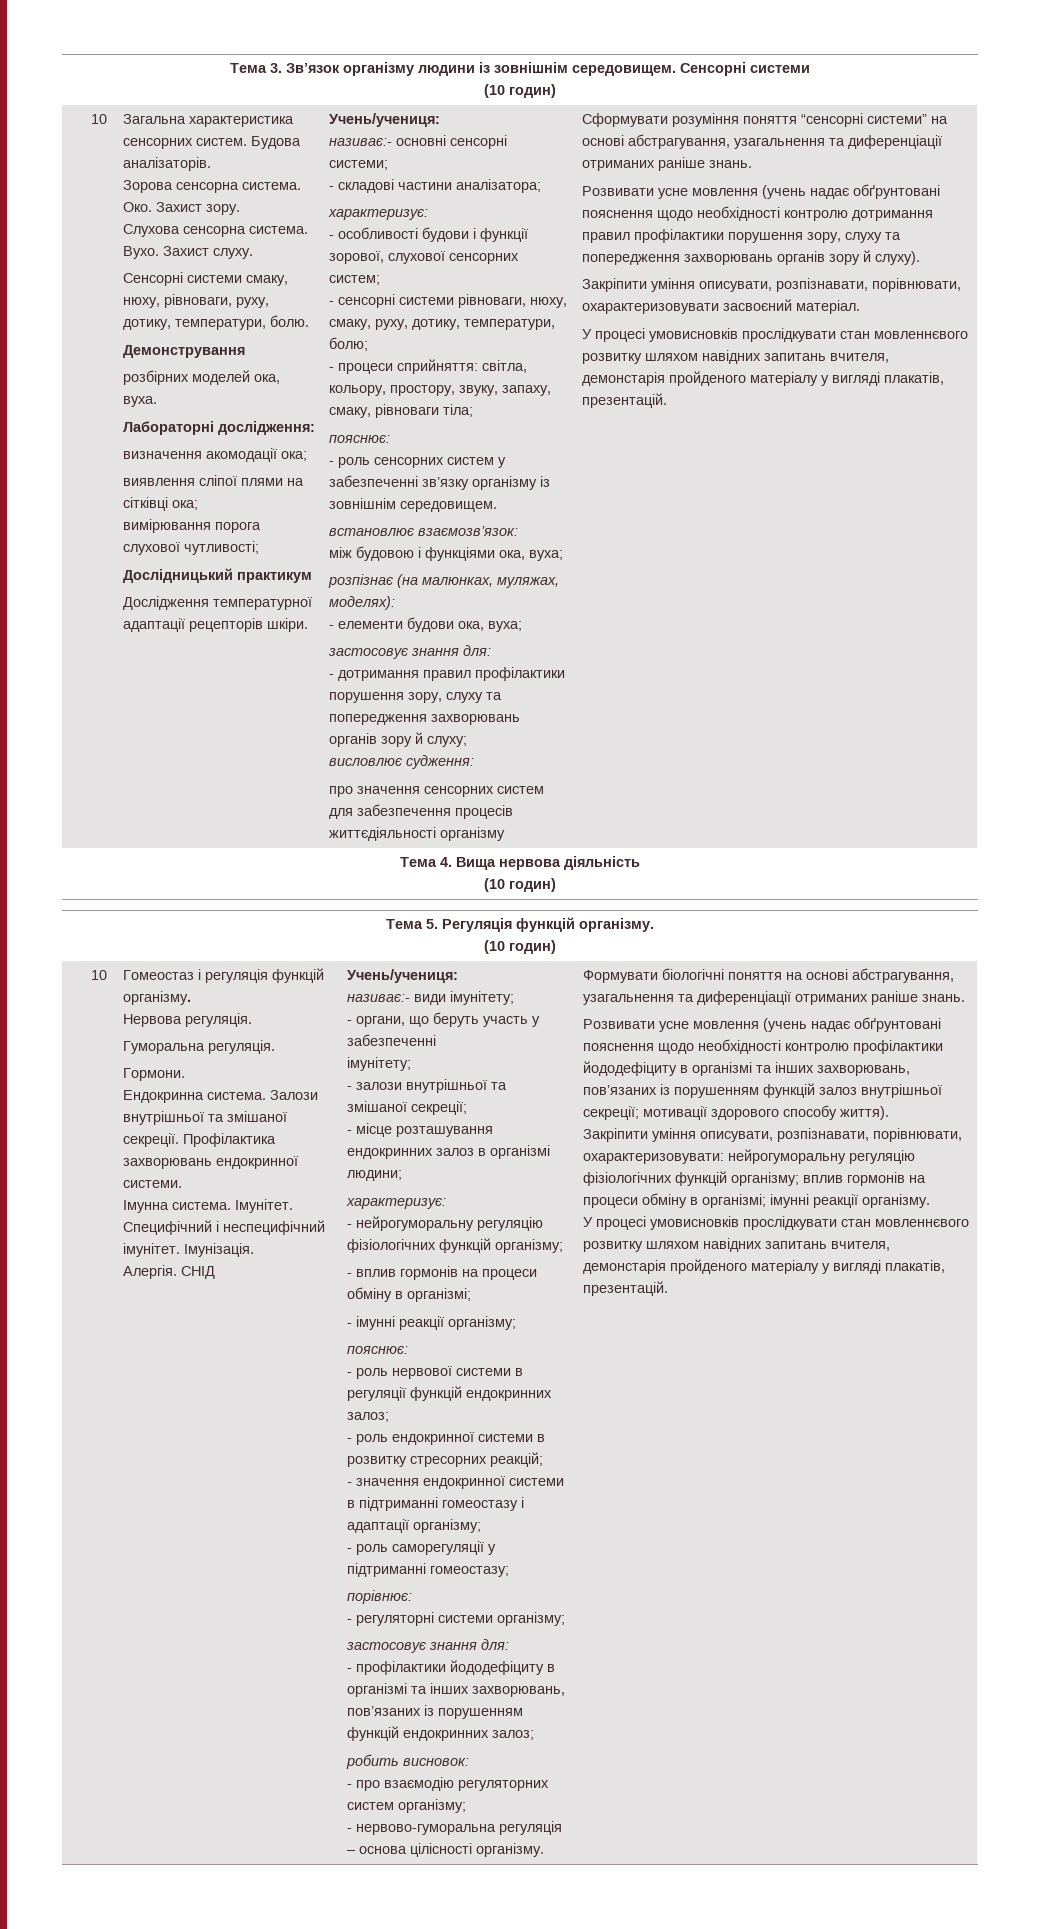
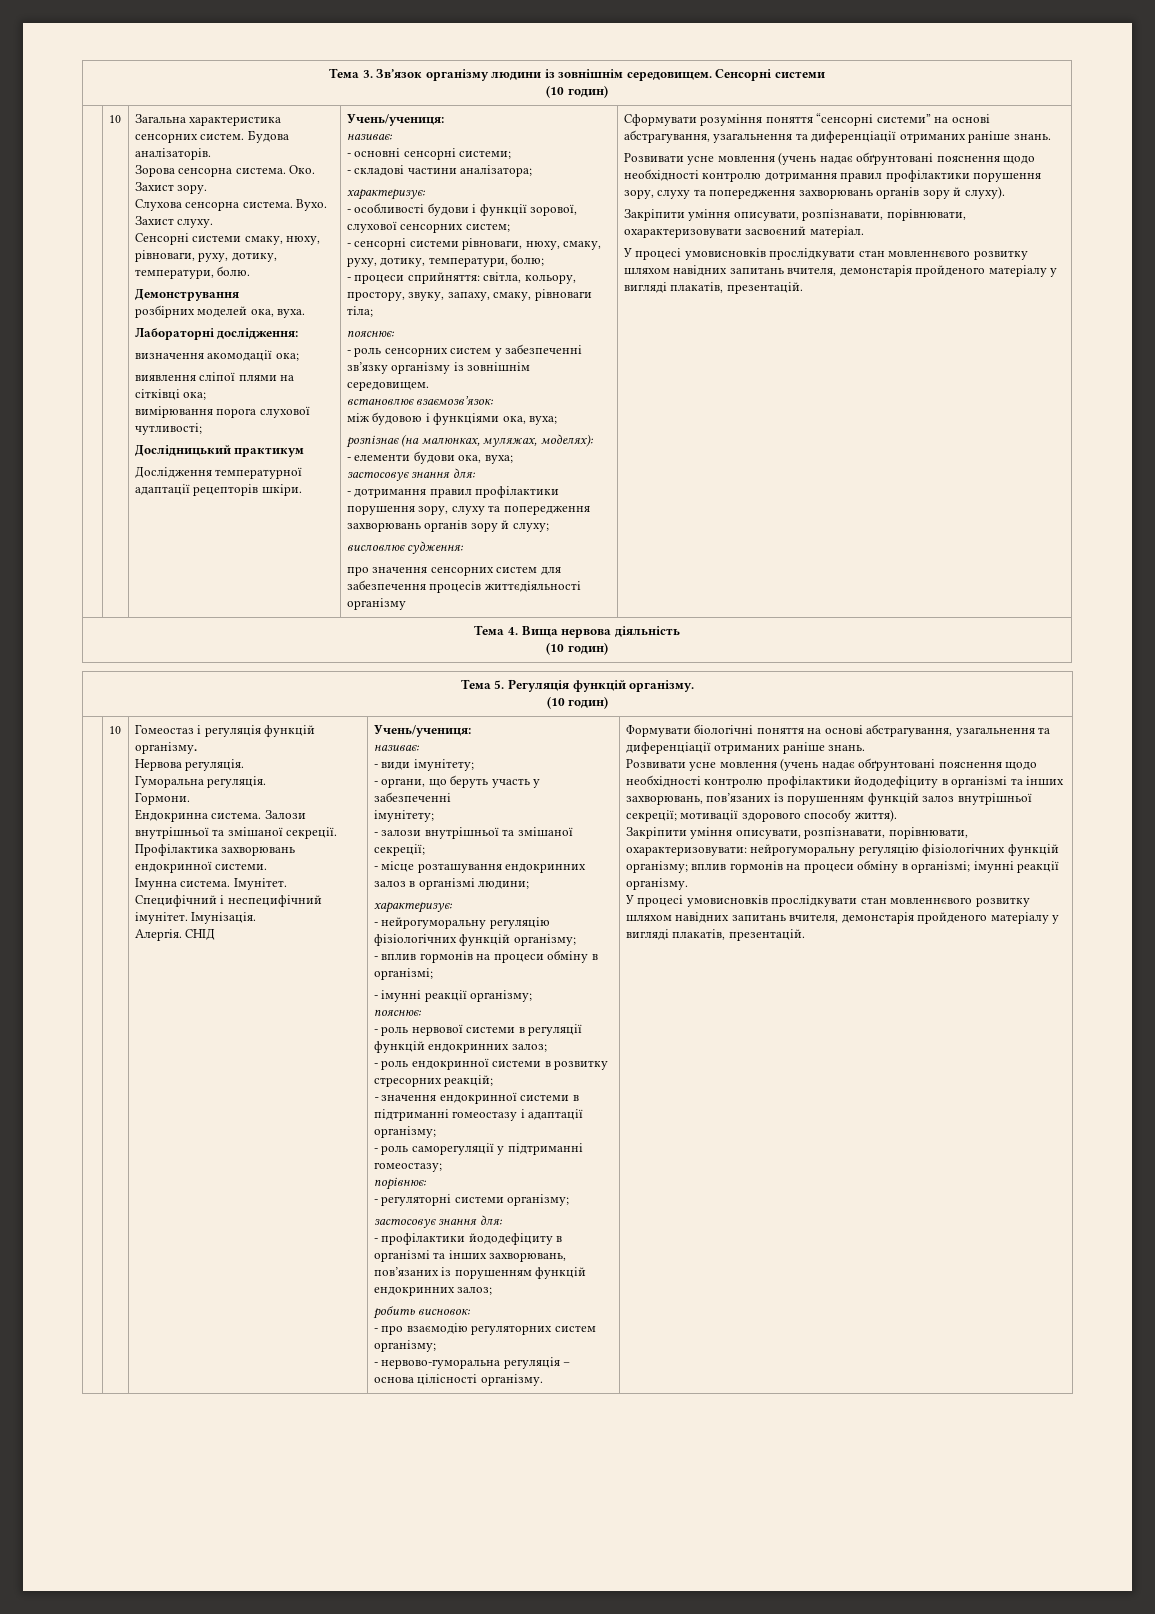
  Дослідження температурної адаптації рецепторів шкіри. | Учень/учениця:
- називає:- основні сенсорні системи;
+ називає:
+ - основні сенсорні системи;
  СНІД | Учень/учениця:
- називає:- види імунітету;
+ називає:
+ - види імунітету;

